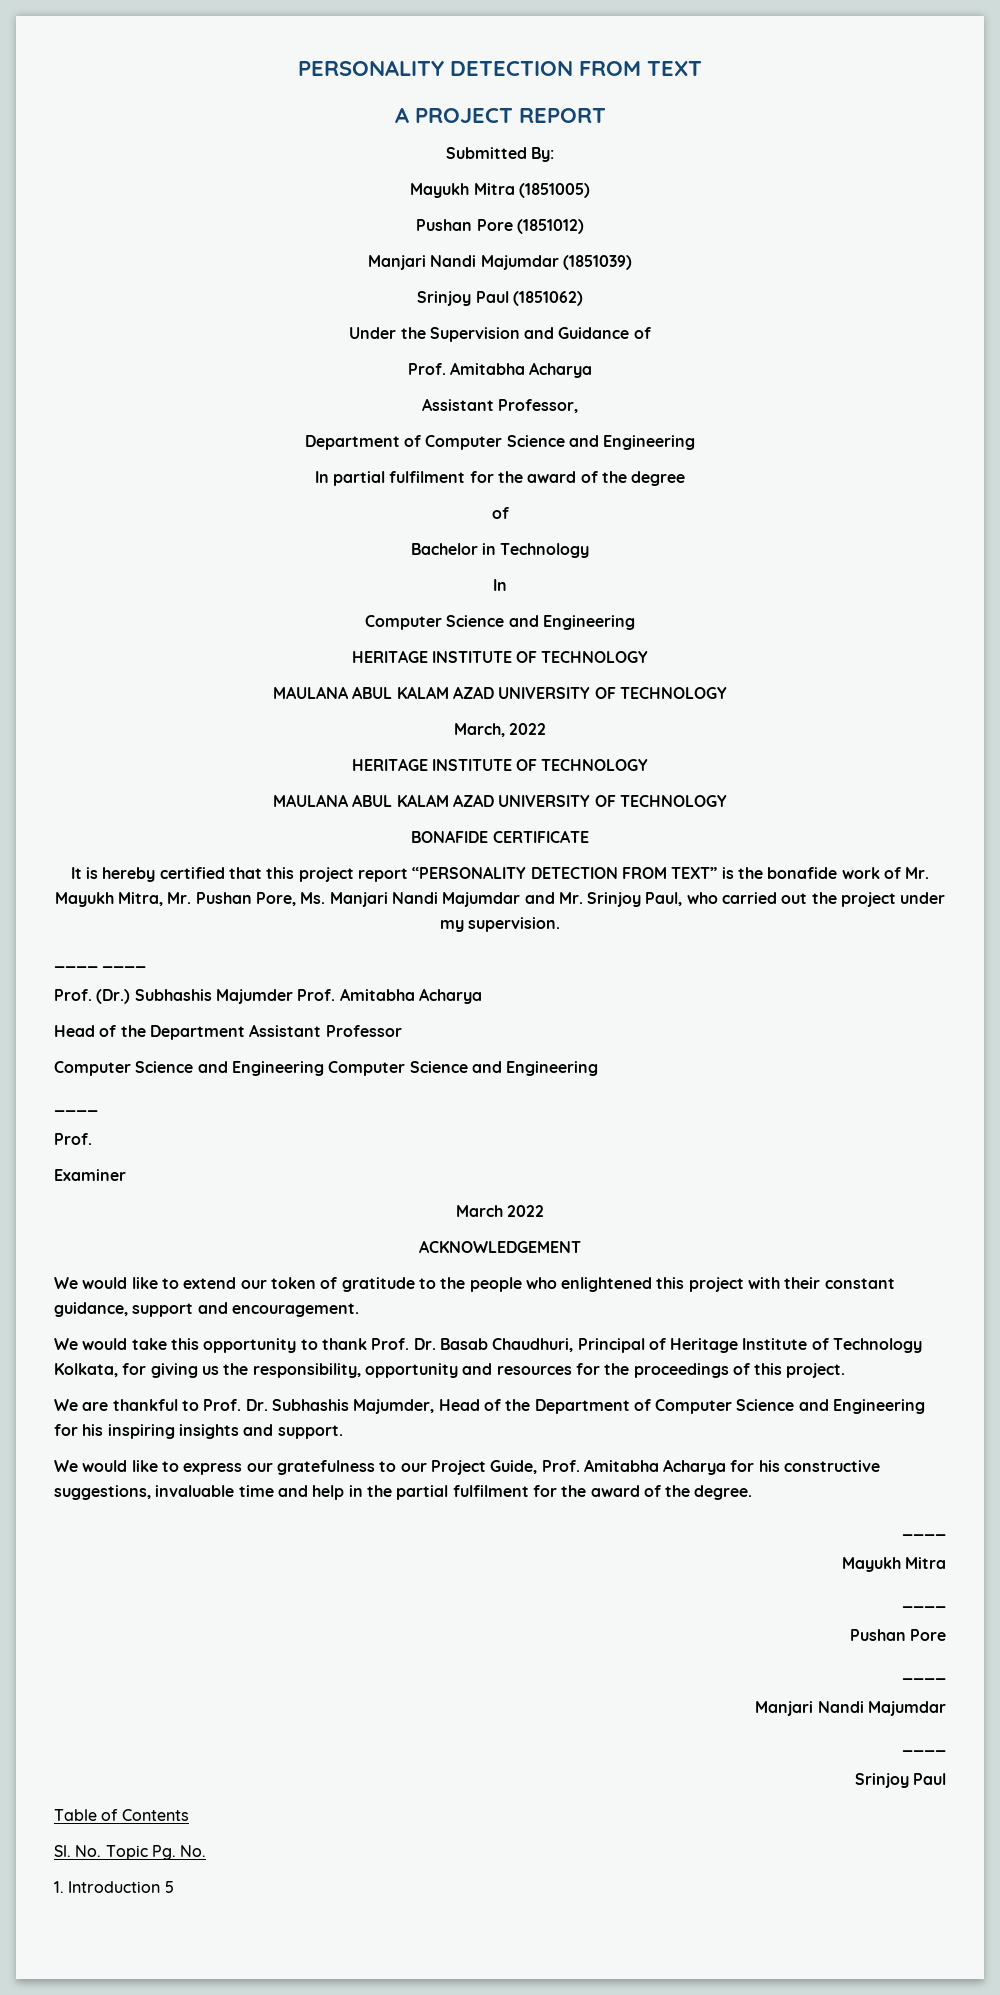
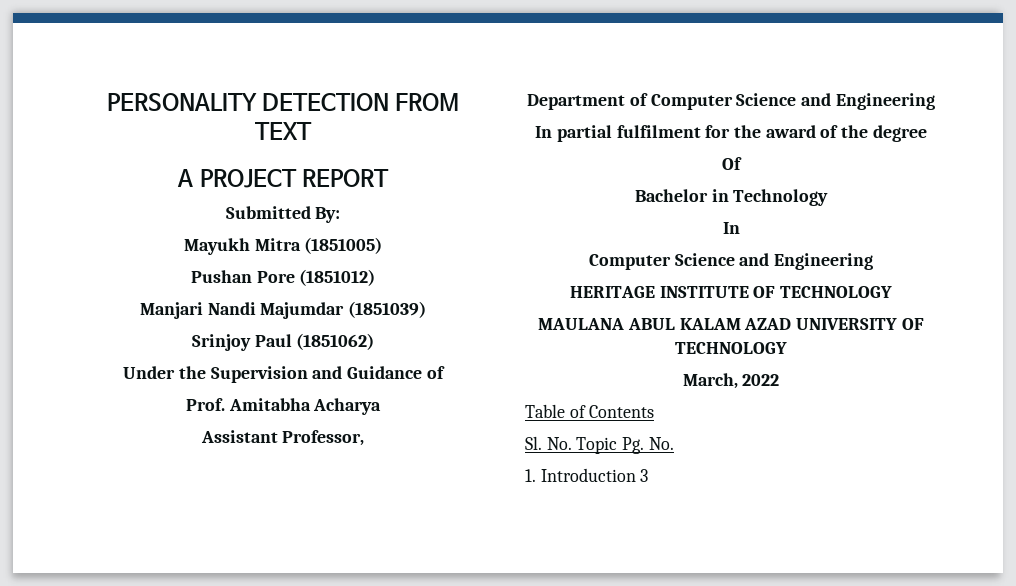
  In partial fulfilment for the award of the degree
- of
+ Of
  March, 2022
- HERITAGE INSTITUTE OF TECHNOLOGY
- MAULANA ABUL KALAM AZAD UNIVERSITY OF TECHNOLOGY
- BONAFIDE CERTIFICATE
- It is hereby certified that this project report “PERSONALITY DETECTION FROM TEXT” is the bonafide work of Mr. Mayukh Mitra, Mr. Pushan Pore, Ms. Manjari Nandi Majumdar and Mr. Srinjoy Paul, who carried out the project under my supervision.
- ____ ____
- Prof. (Dr.) Subhashis Majumder Prof. Amitabha Acharya
- Head of the Department Assistant Professor
- Computer Science and Engineering Computer Science and Engineering
- ____
- Prof.
- Examiner
- March 2022
- ACKNOWLEDGEMENT
- We would like to extend our token of gratitude to the people who enlightened this project with their constant guidance, support and encouragement.
- We would take this opportunity to thank Prof. Dr. Basab Chaudhuri, Principal of Heritage Institute of Technology Kolkata, for giving us the responsibility, opportunity and resources for the proceedings of this project.
- We are thankful to Prof. Dr. Subhashis Majumder, Head of the Department of Computer Science and Engineering for his inspiring insights and support.
- We would like to express our gratefulness to our Project Guide, Prof. Amitabha Acharya for his constructive suggestions, invaluable time and help in the partial fulfilment for the award of the degree.
- ____
- Mayukh Mitra
- ____
- Pushan Pore
- ____
- Manjari Nandi Majumdar
- ____
- Srinjoy Paul
- 1. Introduction 5
+ 1. Introduction 3

